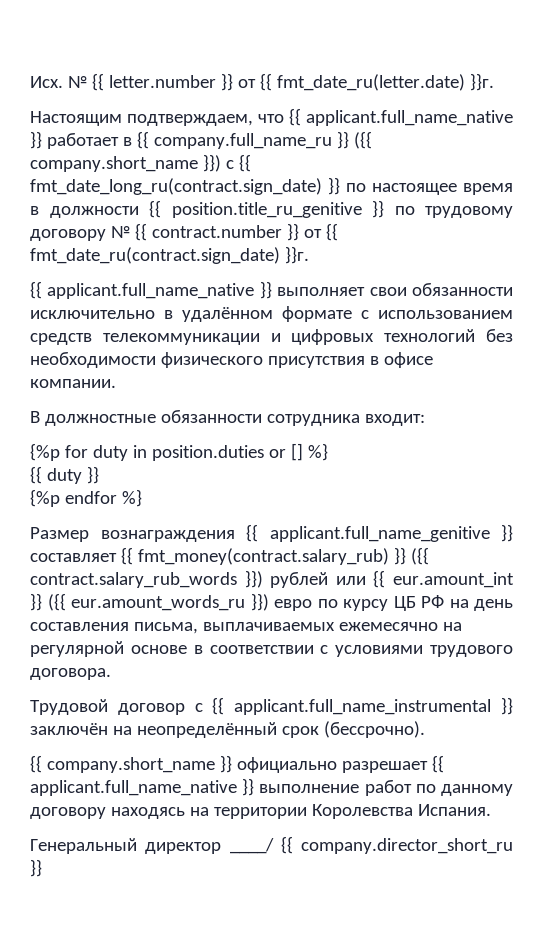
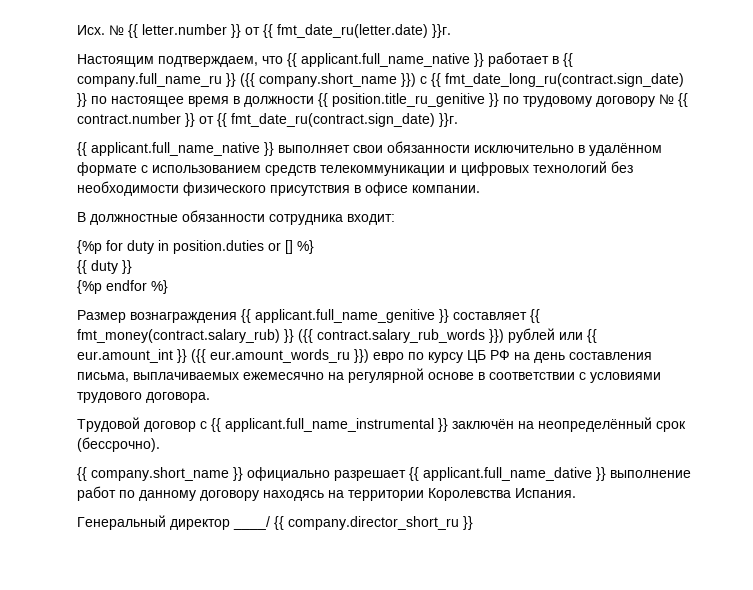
- {{ company.short_name }} официально разрешает {{ applicant.full_name_native }} выполнение работ по данному договору находясь на территории Королевства Испания.
+ {{ company.short_name }} официально разрешает {{ applicant.full_name_dative }} выполнение работ по данному договору находясь на территории Королевства Испания.

